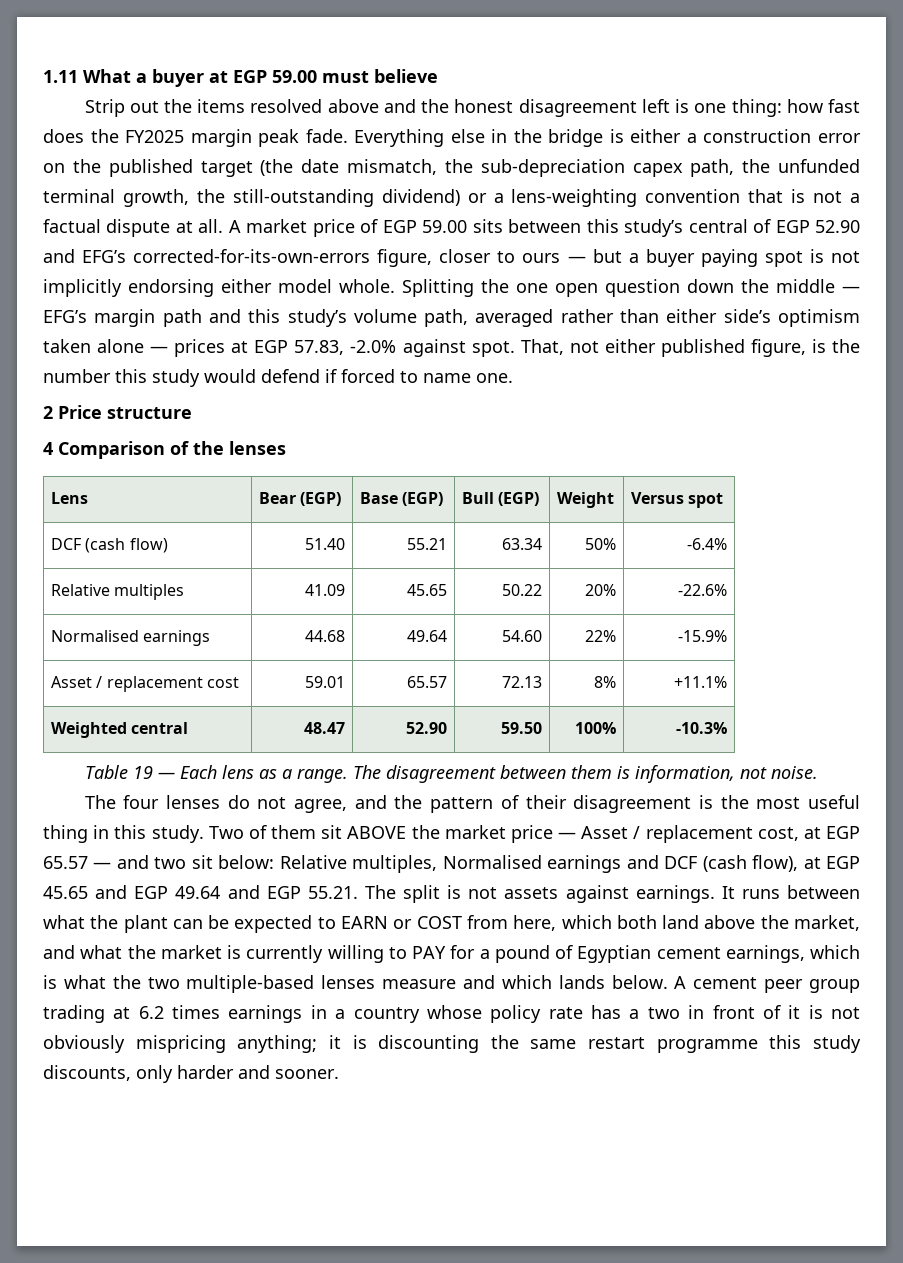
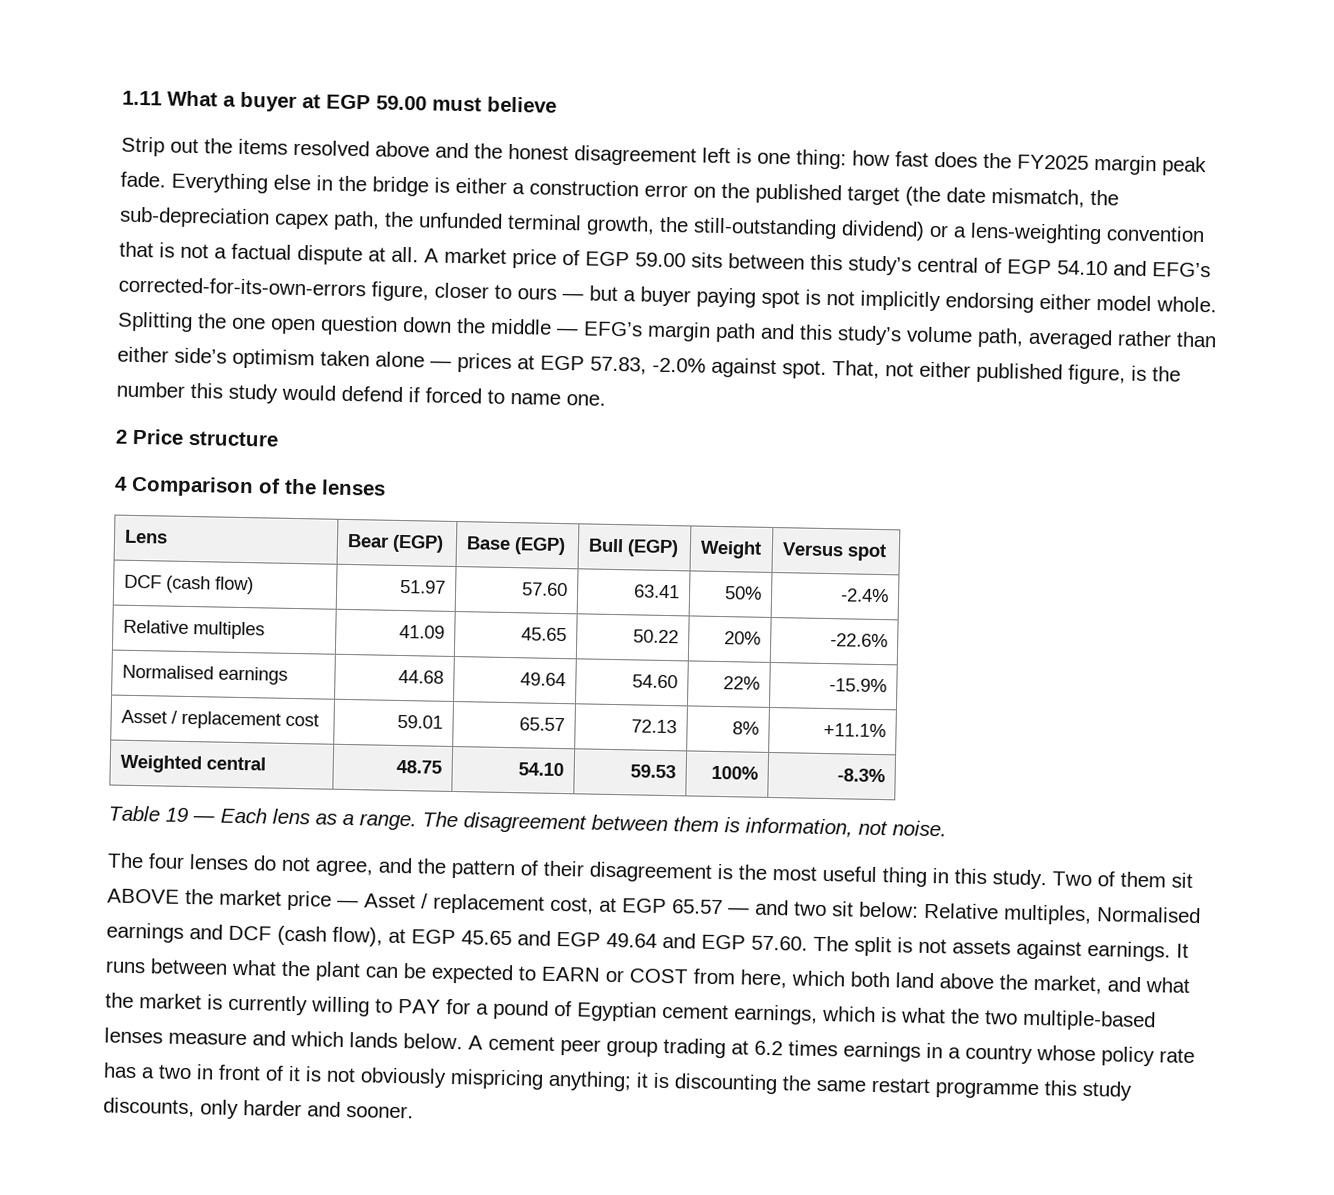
- A market price of EGP 59.00 sits between this study’s central of EGP 52.90 and EFG’s corrected-for-its-own-errors figure, closer to ours — but a buyer paying spot is not implicitly endorsing either model whole.
+ A market price of EGP 59.00 sits between this study’s central of EGP 54.10 and EFG’s corrected-for-its-own-errors figure, closer to ours — but a buyer paying spot is not implicitly endorsing either model whole.
- DCF (cash flow) | 51.40 | 55.21 | 63.34 | 50% | -6.4%
+ DCF (cash flow) | 51.97 | 57.60 | 63.41 | 50% | -2.4%
- Weighted central | 48.47 | 52.90 | 59.50 | 100% | -10.3%
+ Weighted central | 48.75 | 54.10 | 59.53 | 100% | -8.3%
- Two of them sit ABOVE the market price — Asset / replacement cost, at EGP 65.57 — and two sit below: Relative multiples, Normalised earnings and DCF (cash flow), at EGP 45.65 and EGP 49.64 and EGP 55.21. The split is not assets against earnings.
+ Two of them sit ABOVE the market price — Asset / replacement cost, at EGP 65.57 — and two sit below: Relative multiples, Normalised earnings and DCF (cash flow), at EGP 45.65 and EGP 49.64 and EGP 57.60. The split is not assets against earnings.

